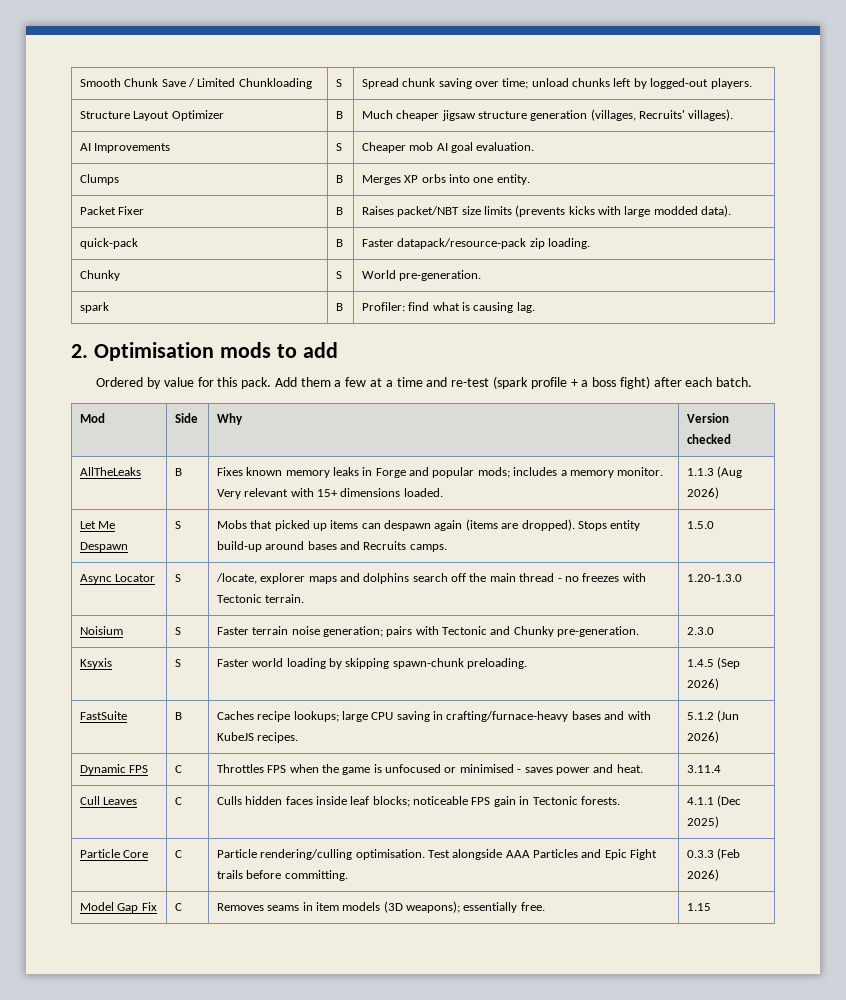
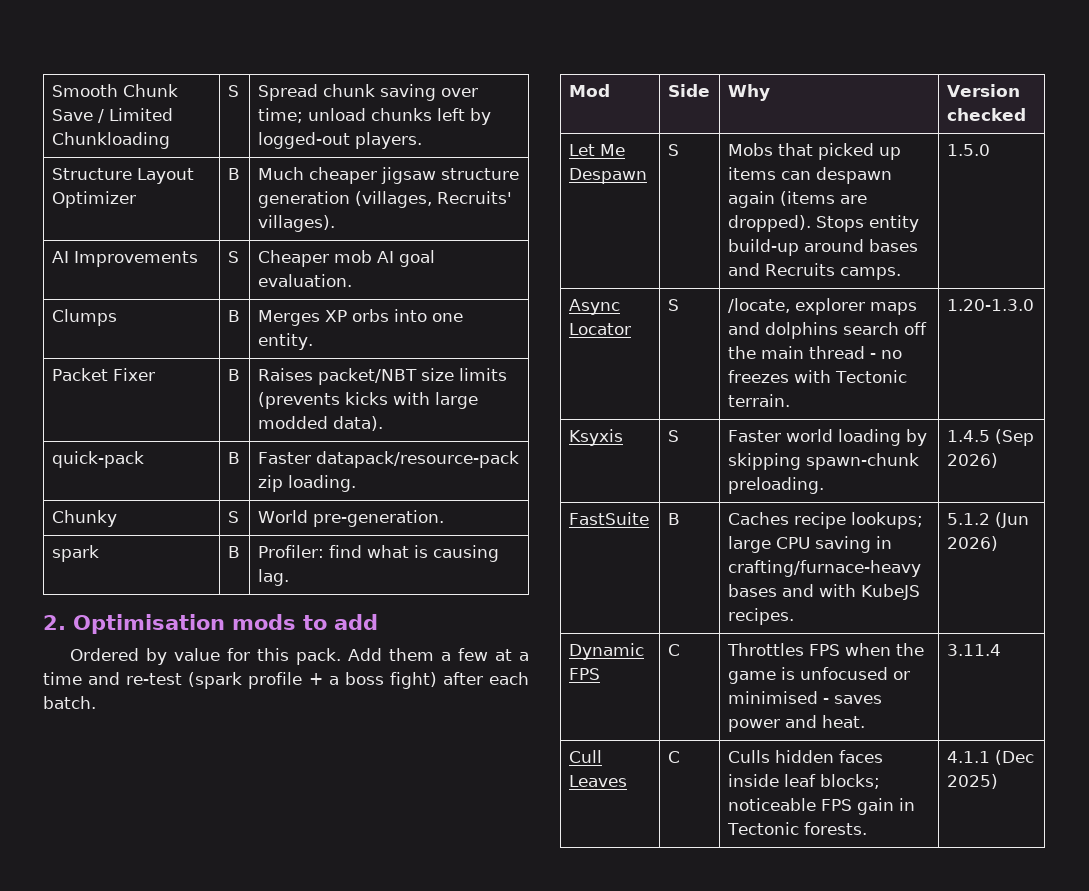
- AllTheLeaks | B | Fixes known memory leaks in Forge and popular mods; includes a memory monitor. Very relevant with 15+ dimensions loaded. | 1.1.3 (Aug 2026)
- Noisium | S | Faster terrain noise generation; pairs with Tectonic and Chunky pre-generation. | 2.3.0
- Particle Core | C | Particle rendering/culling optimisation. Test alongside AAA Particles and Epic Fight trails before committing. | 0.3.3 (Feb 2026)
- Model Gap Fix | C | Removes seams in item models (3D weapons); essentially free. | 1.15

